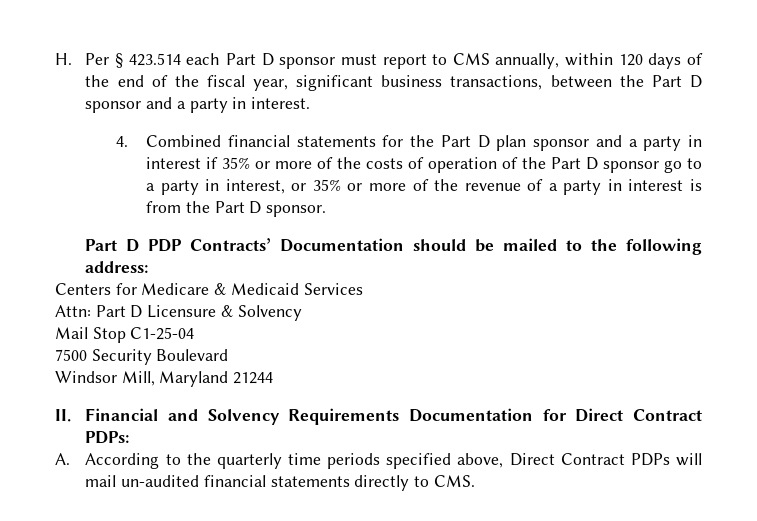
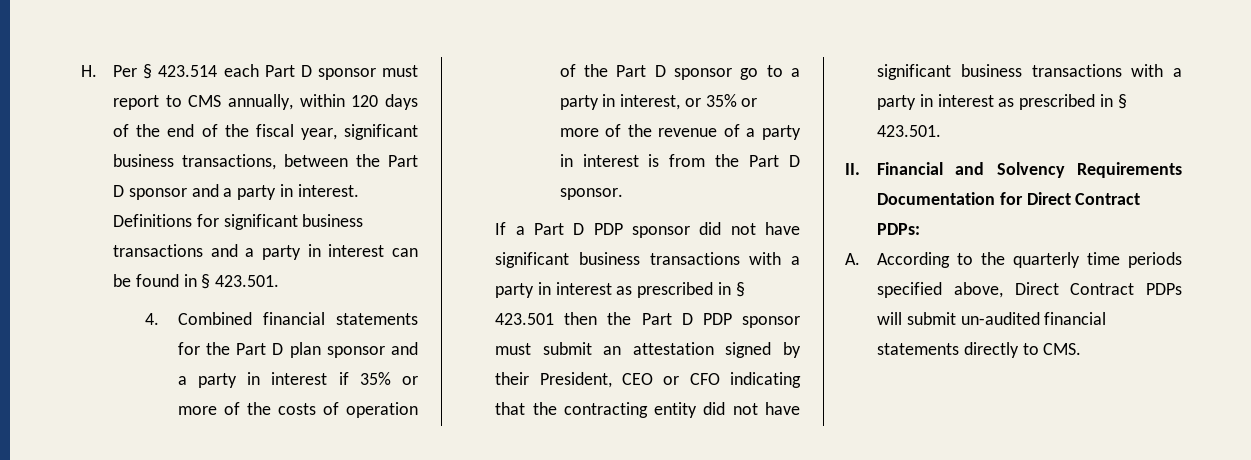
+ Definitions for significant business transactions and a party in interest can be found in § 423.501.
- Part D PDP Contracts’ Documentation should be mailed to the following address:
- Centers for Medicare & Medicaid Services
- Attn: Part D Licensure & Solvency
- Mail Stop C1-25-04
- 7500 Security Boulevard
- Windsor Mill, Maryland 21244
+ If a Part D PDP sponsor did not have significant business transactions with a party in interest as prescribed in § 423.501 then the Part D PDP sponsor must submit an attestation signed by their President, CEO or CFO indicating that the contracting entity did not have significant business transactions with a party in interest as prescribed in § 423.501.
- A. According to the quarterly time periods specified above, Direct Contract PDPs will mail un-audited financial statements directly to CMS.
+ A. According to the quarterly time periods specified above, Direct Contract PDPs will submit un-audited financial statements directly to CMS.

